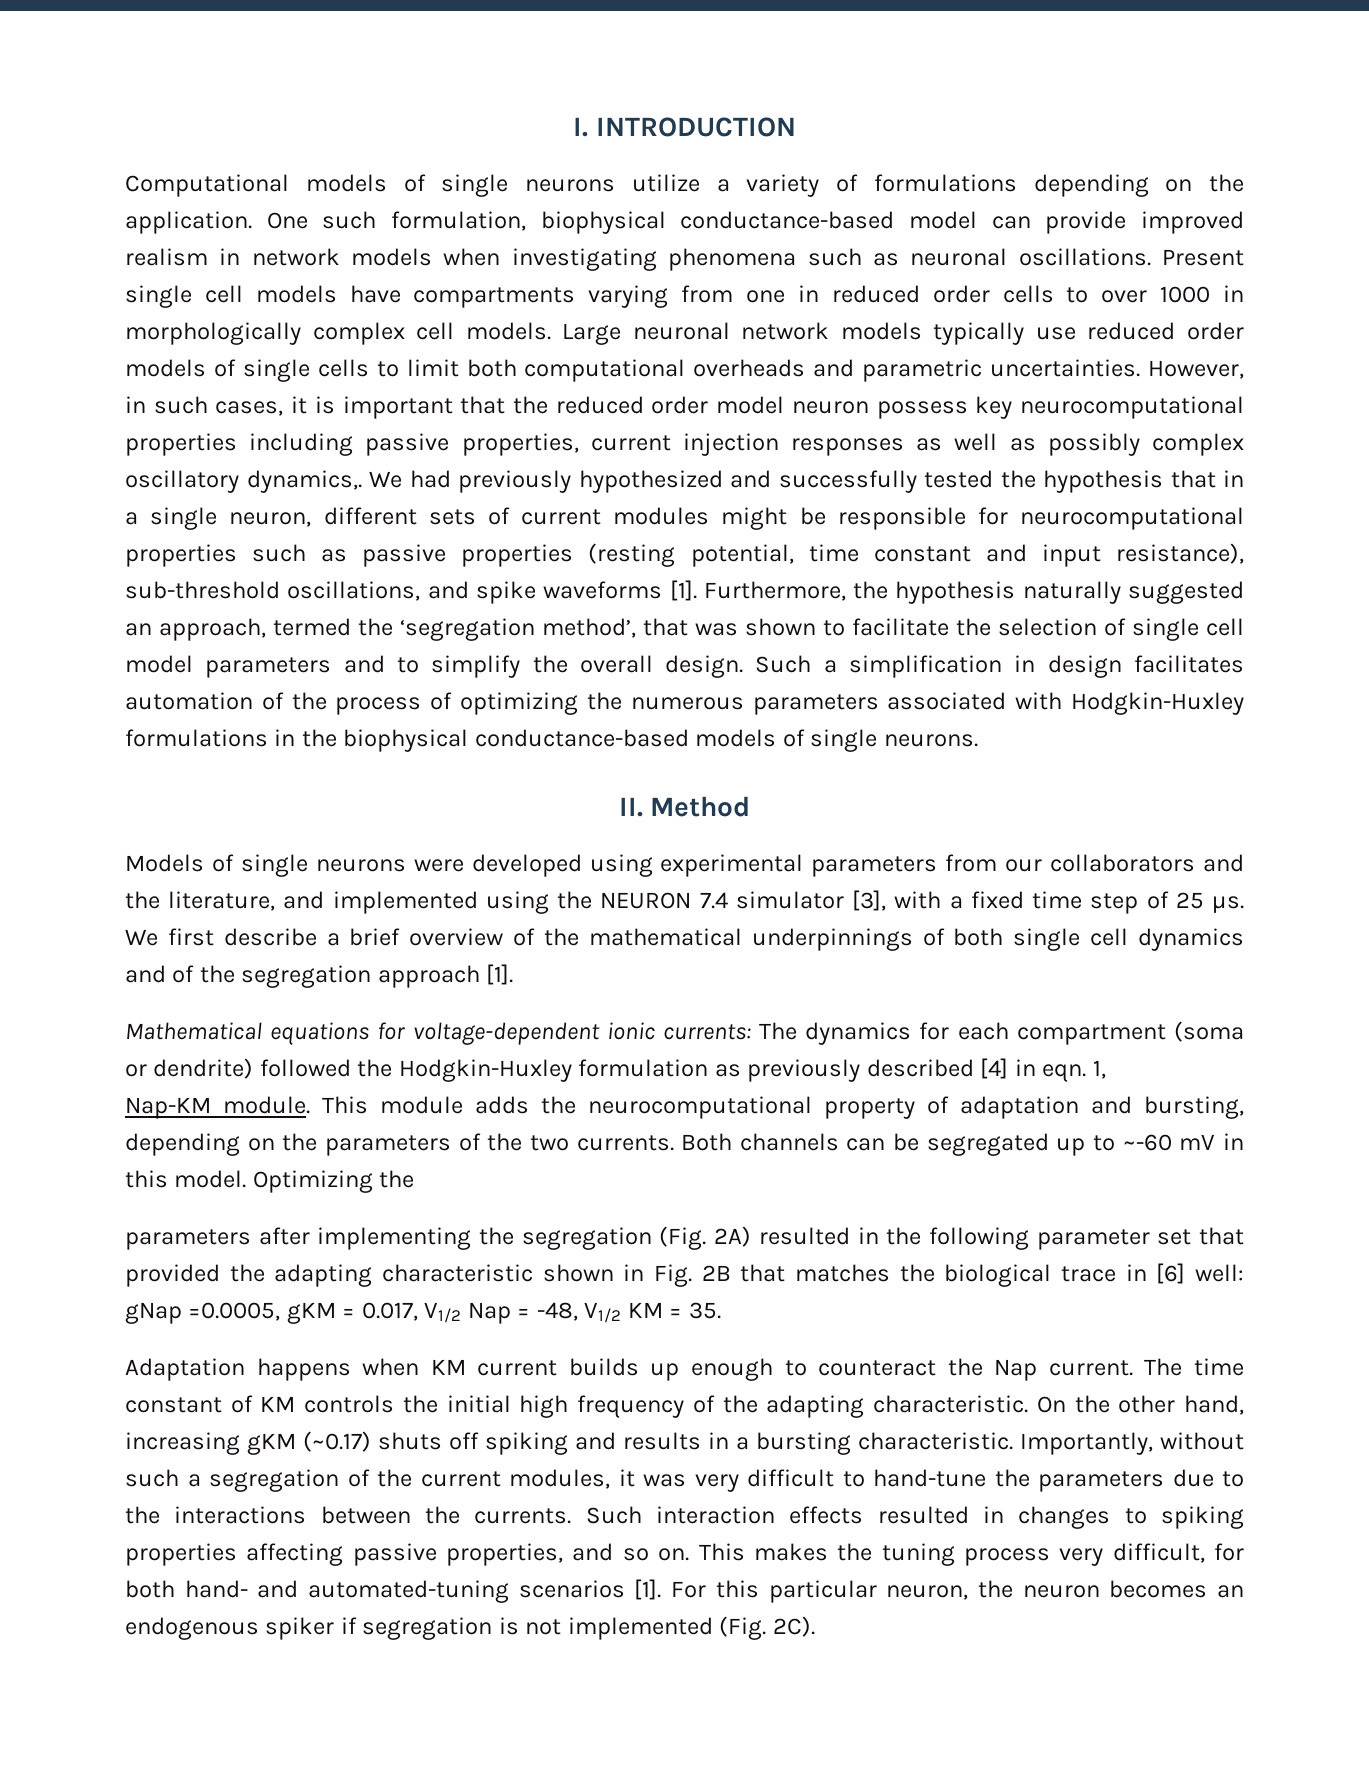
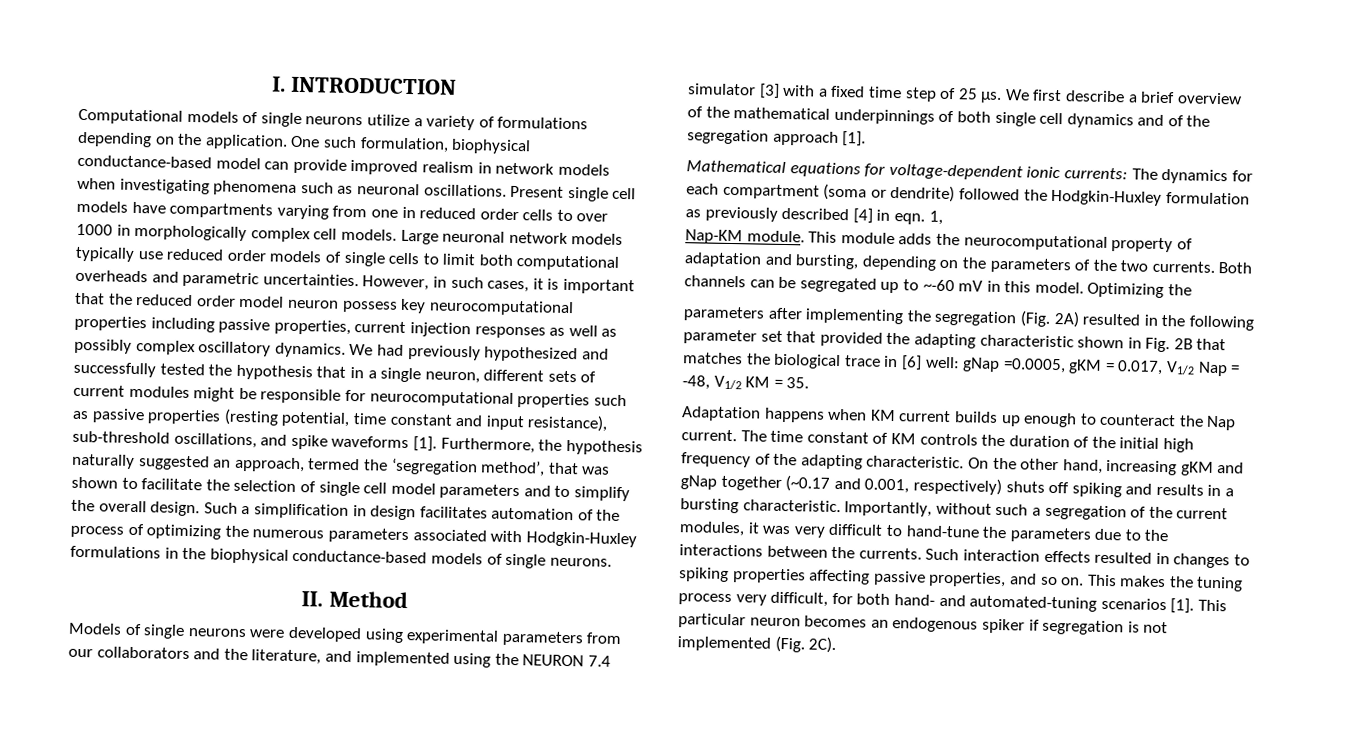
- However, in such cases, it is important that the reduced order model neuron possess key neurocomputational properties including passive properties, current injection responses as well as possibly complex oscillatory dynamics,.
+ However, in such cases, it is important that the reduced order model neuron possess key neurocomputational properties including passive properties, current injection responses as well as possibly complex oscillatory dynamics.
- Models of single neurons were developed using experimental parameters from our collaborators and the literature, and implemented using the NEURON 7.4 simulator [3], with a fixed time step of 25 µs.
+ Models of single neurons were developed using experimental parameters from our collaborators and the literature, and implemented using the NEURON 7.4 simulator [3] with a fixed time step of 25 µs.
- The time constant of KM controls the initial high frequency of the adapting characteristic.
+ The time constant of KM controls the duration of the initial high frequency of the adapting characteristic.
- On the other hand, increasing gKM (~0.17) shuts off spiking and results in a bursting characteristic.
+ On the other hand, increasing gKM and gNap together (~0.17 and 0.001, respectively) shuts off spiking and results in a bursting characteristic.
- For this particular neuron, the neuron becomes an endogenous spiker if segregation is not implemented (Fig. 2C).
+ This particular neuron becomes an endogenous spiker if segregation is not implemented (Fig. 2C).

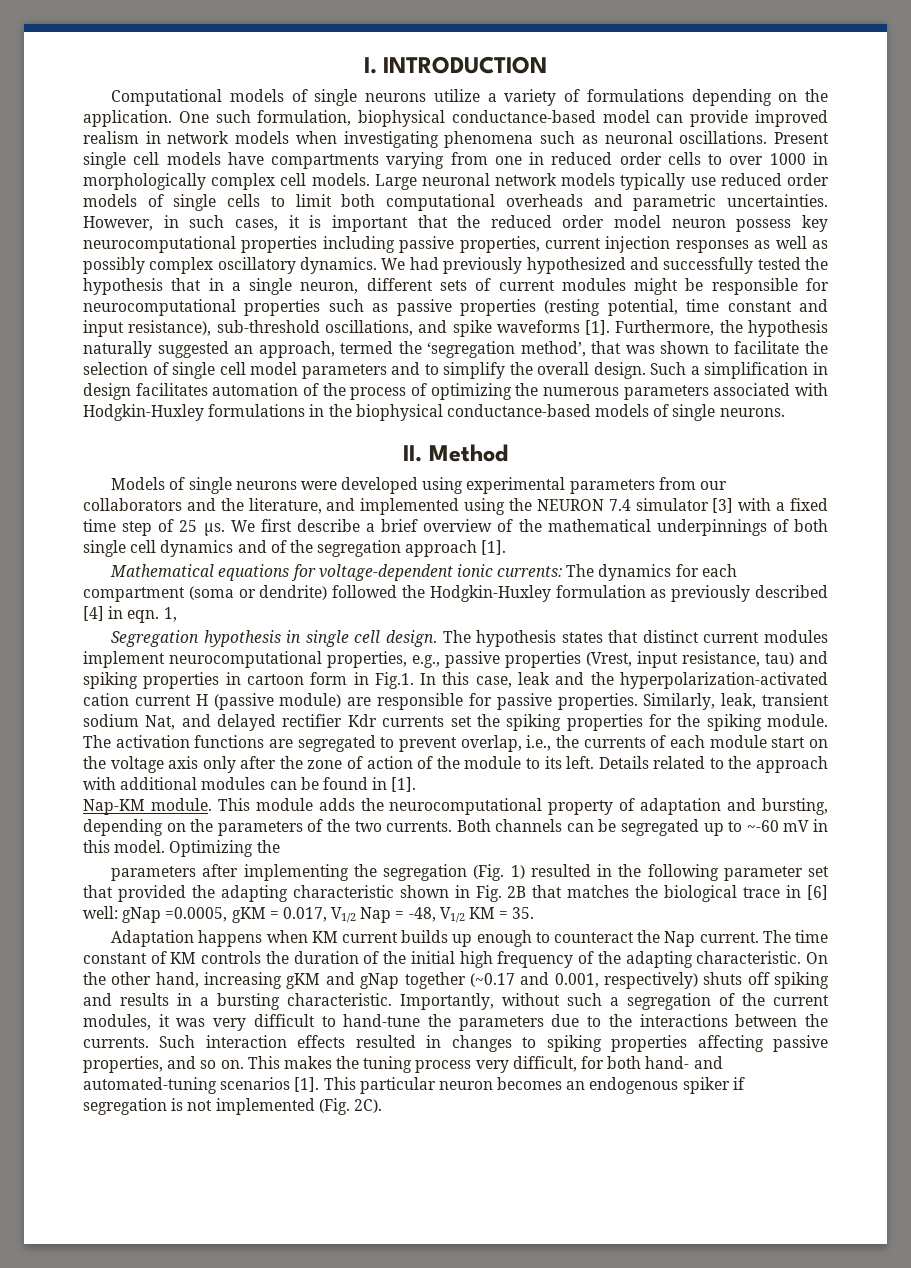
+ Segregation hypothesis in single cell design. The hypothesis states that distinct current modules implement neurocomputational properties, e.g., passive properties (Vrest, input resistance, tau) and spiking properties in cartoon form in Fig.1. In this case, leak and the hyperpolarization-activated cation current H (passive module) are responsible for passive properties. Similarly, leak, transient sodium Nat, and delayed rectifier Kdr currents set the spiking properties for the spiking module. The activation functions are segregated to prevent overlap, i.e., the currents of each module start on the voltage axis only after the zone of action of the module to its left. Details related to the approach with additional modules can be found in [1].
- parameters after implementing the segregation (Fig. 2A) resulted in the following parameter set that provided the adapting characteristic shown in Fig. 2B that matches the biological trace in [6] well: gNap =0.0005, gKM = 0.017, V1/2 Nap = -48, V1/2 KM = 35.
+ parameters after implementing the segregation (Fig. 1) resulted in the following parameter set that provided the adapting characteristic shown in Fig. 2B that matches the biological trace in [6] well: gNap =0.0005, gKM = 0.017, V1/2 Nap = -48, V1/2 KM = 35.

